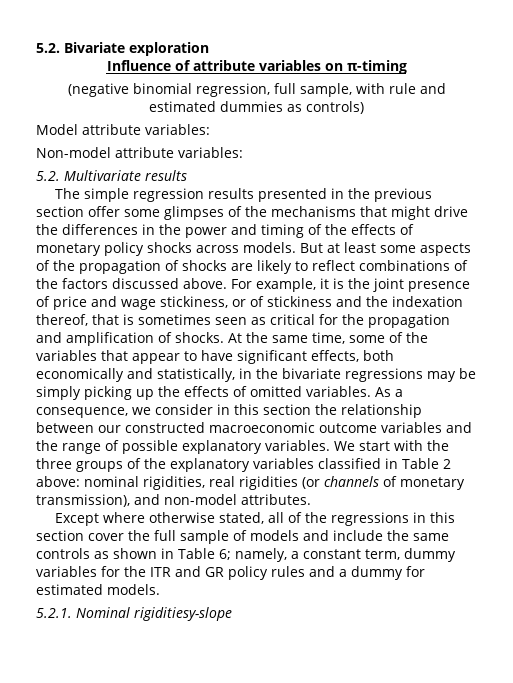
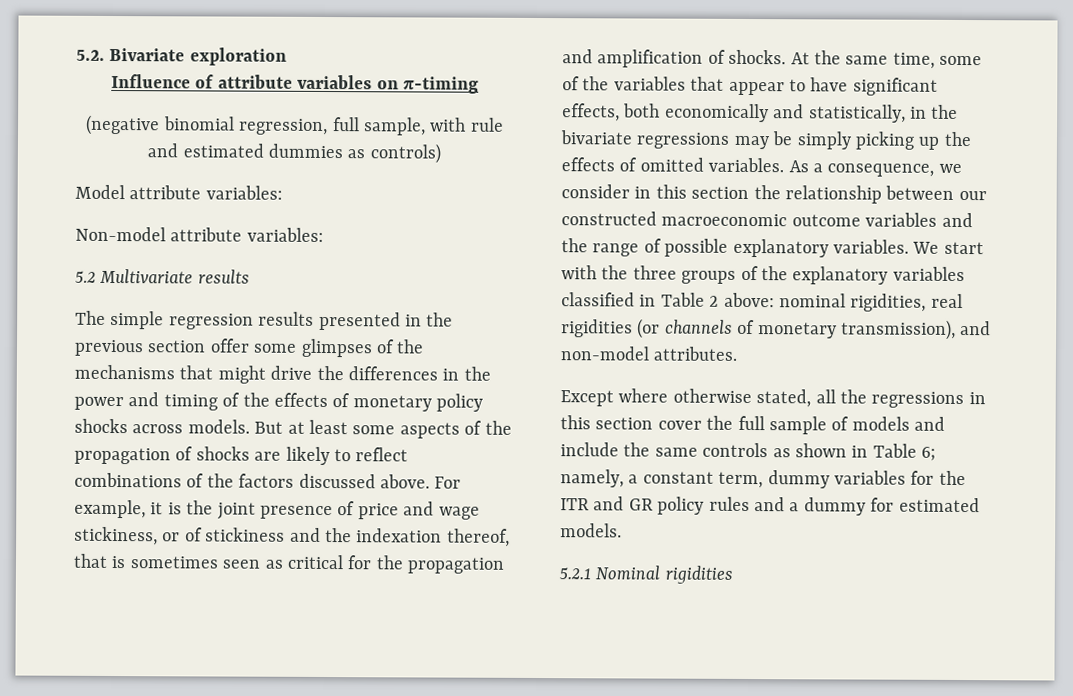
- 5.2. Multivariate results
+ 5.2 Multivariate results
- Except where otherwise stated, all of the regressions in this section cover the full sample of models and include the same controls as shown in Table 6; namely, a constant term, dummy variables for the ITR and GR policy rules and a dummy for estimated models.
+ Except where otherwise stated, all the regressions in this section cover the full sample of models and include the same controls as shown in Table 6; namely, a constant term, dummy variables for the ITR and GR policy rules and a dummy for estimated models.
- 5.2.1. Nominal rigiditiesy-slope
+ 5.2.1 Nominal rigidities

